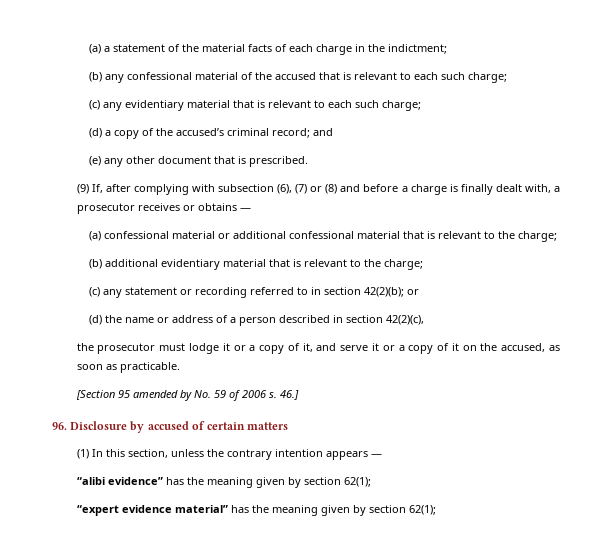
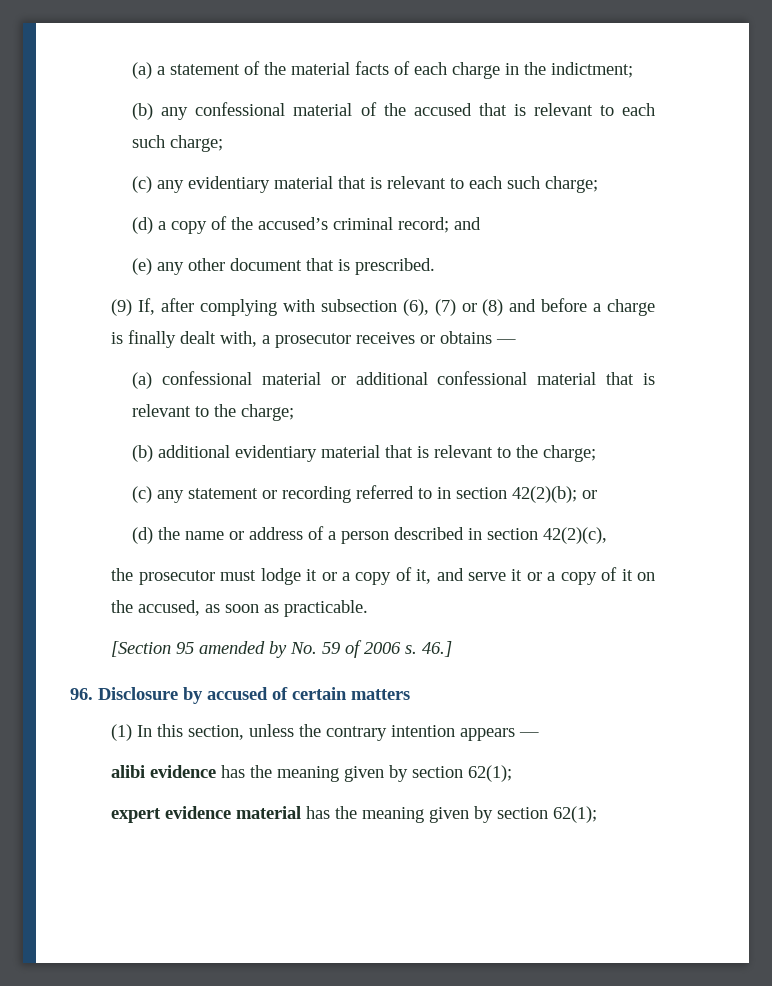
- “alibi evidence” has the meaning given by section 62(1);
+ alibi evidence has the meaning given by section 62(1);
- “expert evidence material” has the meaning given by section 62(1);
+ expert evidence material has the meaning given by section 62(1);

